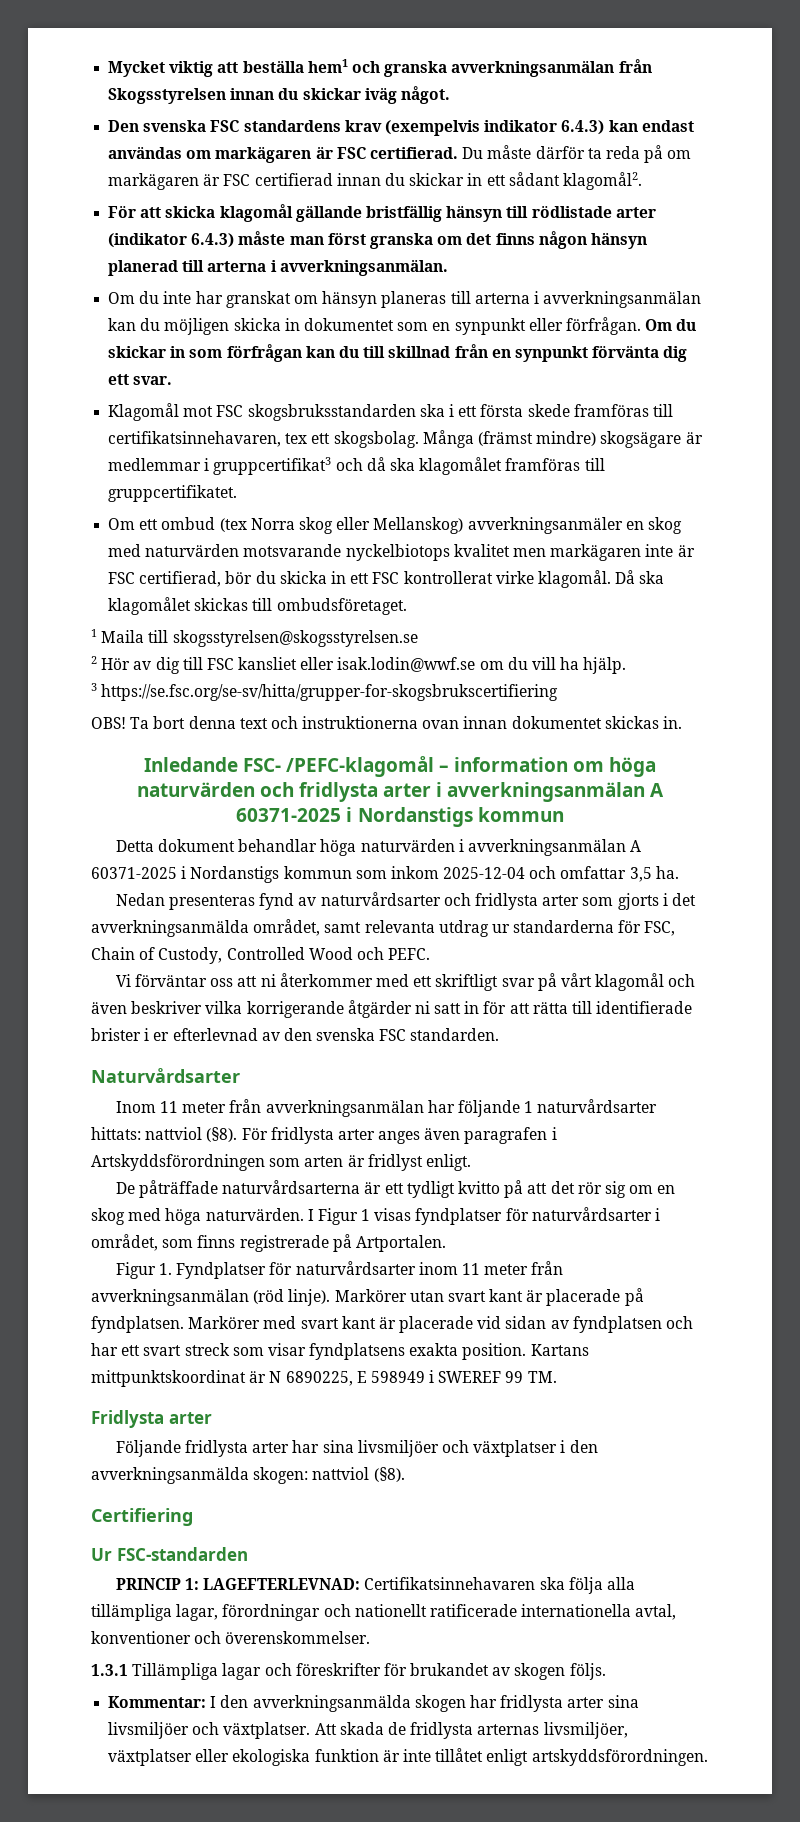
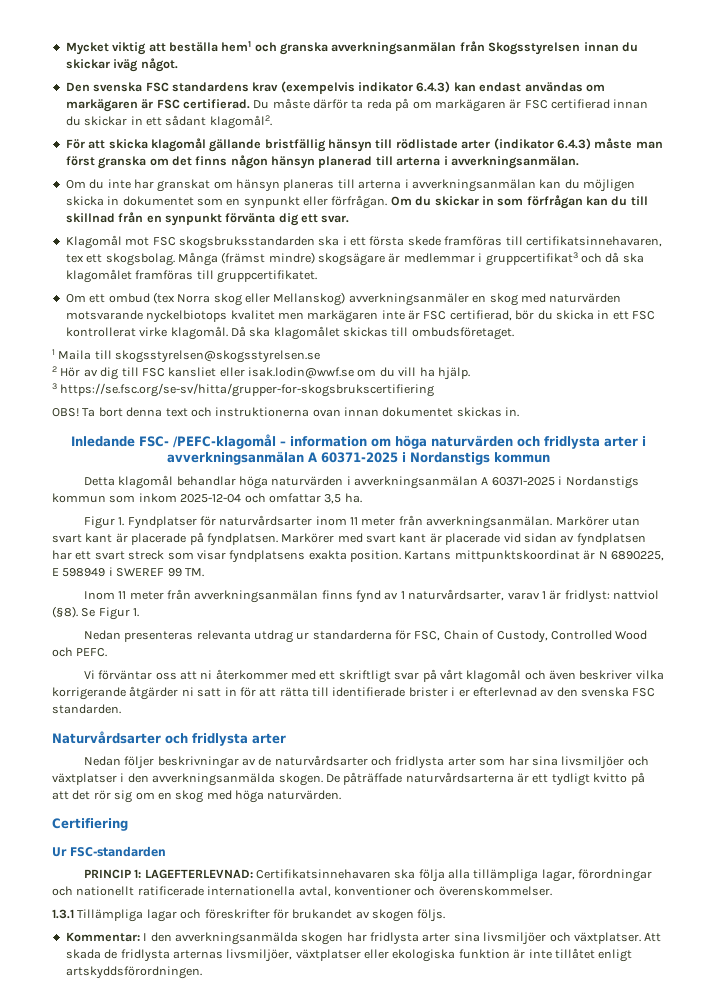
- Detta dokument behandlar höga naturvärden i avverkningsanmälan A 60371-2025 i Nordanstigs kommun som inkom 2025-12-04 och omfattar 3,5 ha.
+ Detta klagomål behandlar höga naturvärden i avverkningsanmälan A 60371-2025 i Nordanstigs kommun som inkom 2025-12-04 och omfattar 3,5 ha.
- Nedan presenteras fynd av naturvårdsarter och fridlysta arter som gjorts i det avverkningsanmälda området, samt relevanta utdrag ur standarderna för FSC, Chain of Custody, Controlled Wood och PEFC.
+ Figur 1. Fyndplatser för naturvårdsarter inom 11 meter från avverkningsanmälan. Markörer utan svart kant är placerade på fyndplatsen. Markörer med svart kant är placerade vid sidan av fyndplatsen har ett svart streck som visar fyndplatsens exakta position. Kartans mittpunktskoordinat är N 6890225, E 598949 i SWEREF 99 TM.
+ Inom 11 meter från avverkningsanmälan finns fynd av 1 naturvårdsarter, varav 1 är fridlyst: nattviol (§8). Se Figur 1.
+ Nedan presenteras relevanta utdrag ur standarderna för FSC, Chain of Custody, Controlled Wood och PEFC.
- Naturvårdsarter
- Inom 11 meter från avverkningsanmälan har följande 1 naturvårdsarter hittats: nattviol (§8). För fridlysta arter anges även paragrafen i Artskyddsförordningen som arten är fridlyst enligt.
- De påträffade naturvårdsarterna är ett tydligt kvitto på att det rör sig om en skog med höga naturvärden. I Figur 1 visas fyndplatser för naturvårdsarter i området, som finns registrerade på Artportalen.
- Figur 1. Fyndplatser för naturvårdsarter inom 11 meter från avverkningsanmälan (röd linje). Markörer utan svart kant är placerade på fyndplatsen. Markörer med svart kant är placerade vid sidan av fyndplatsen och har ett svart streck som visar fyndplatsens exakta position. Kartans mittpunktskoordinat är N 6890225, E 598949 i SWEREF 99 TM.
- Fridlysta arter
- Följande fridlysta arter har sina livsmiljöer och växtplatser i den avverkningsanmälda skogen: nattviol (§8).
+ Naturvårdsarter och fridlysta arter
+ Nedan följer beskrivningar av de naturvårdsarter och fridlysta arter som har sina livsmiljöer och växtplatser i den avverkningsanmälda skogen. De påträffade naturvårdsarterna är ett tydligt kvitto på att det rör sig om en skog med höga naturvärden.

